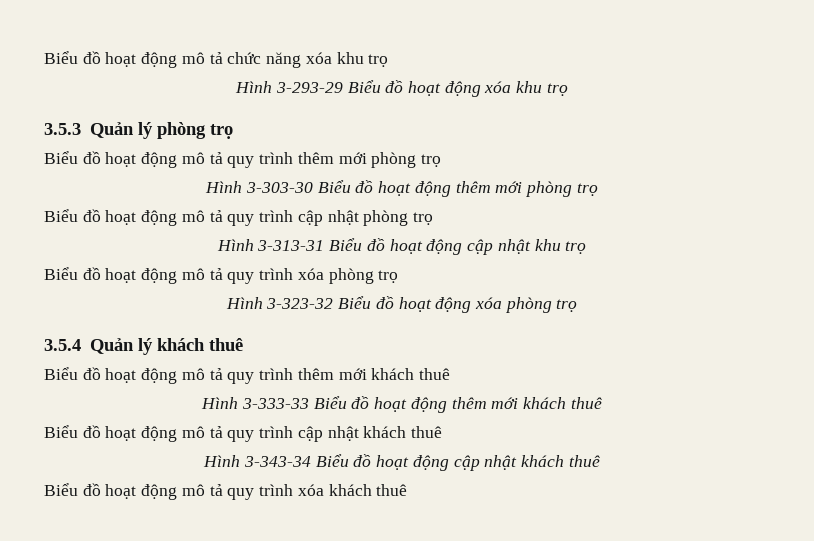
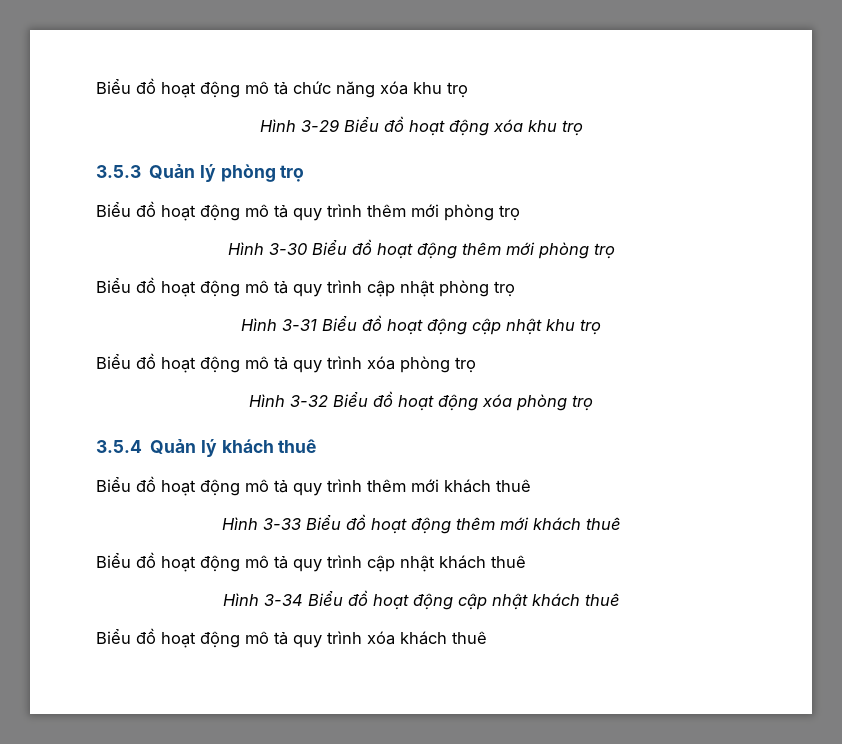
- Hình 3-293-29 Biểu đồ hoạt động xóa khu trọ
+ Hình 3-29 Biểu đồ hoạt động xóa khu trọ
- Hình 3-303-30 Biểu đồ hoạt động thêm mới phòng trọ
+ Hình 3-30 Biểu đồ hoạt động thêm mới phòng trọ
- Hình 3-313-31 Biểu đồ hoạt động cập nhật khu trọ
+ Hình 3-31 Biểu đồ hoạt động cập nhật khu trọ
- Hình 3-323-32 Biểu đồ hoạt động xóa phòng trọ
+ Hình 3-32 Biểu đồ hoạt động xóa phòng trọ
- Hình 3-333-33 Biểu đồ hoạt động thêm mới khách thuê
+ Hình 3-33 Biểu đồ hoạt động thêm mới khách thuê
- Hình 3-343-34 Biểu đồ hoạt động cập nhật khách thuê
+ Hình 3-34 Biểu đồ hoạt động cập nhật khách thuê

